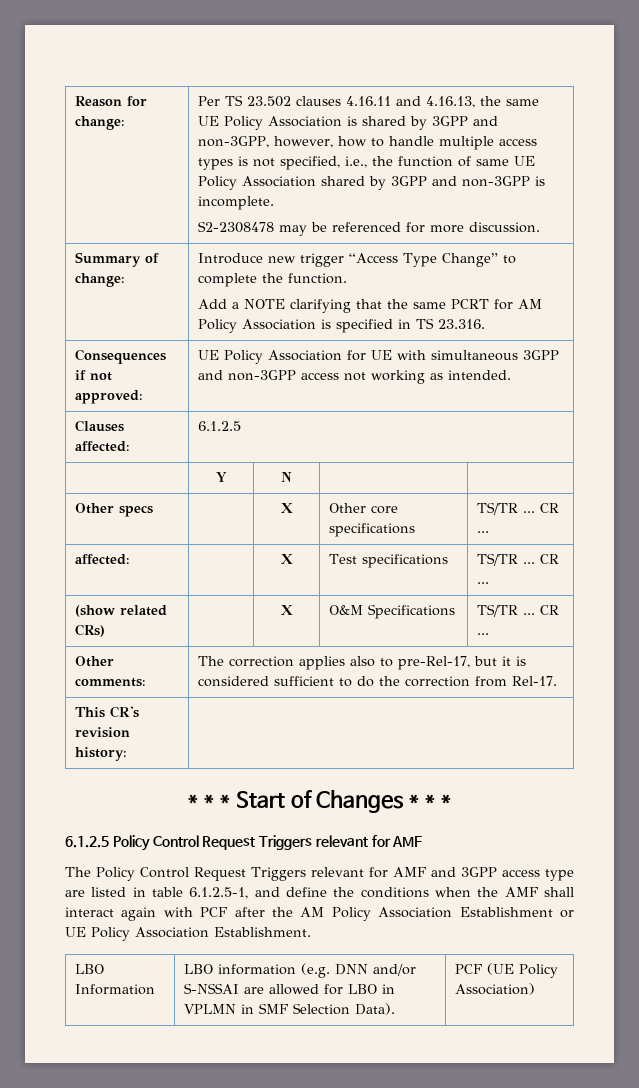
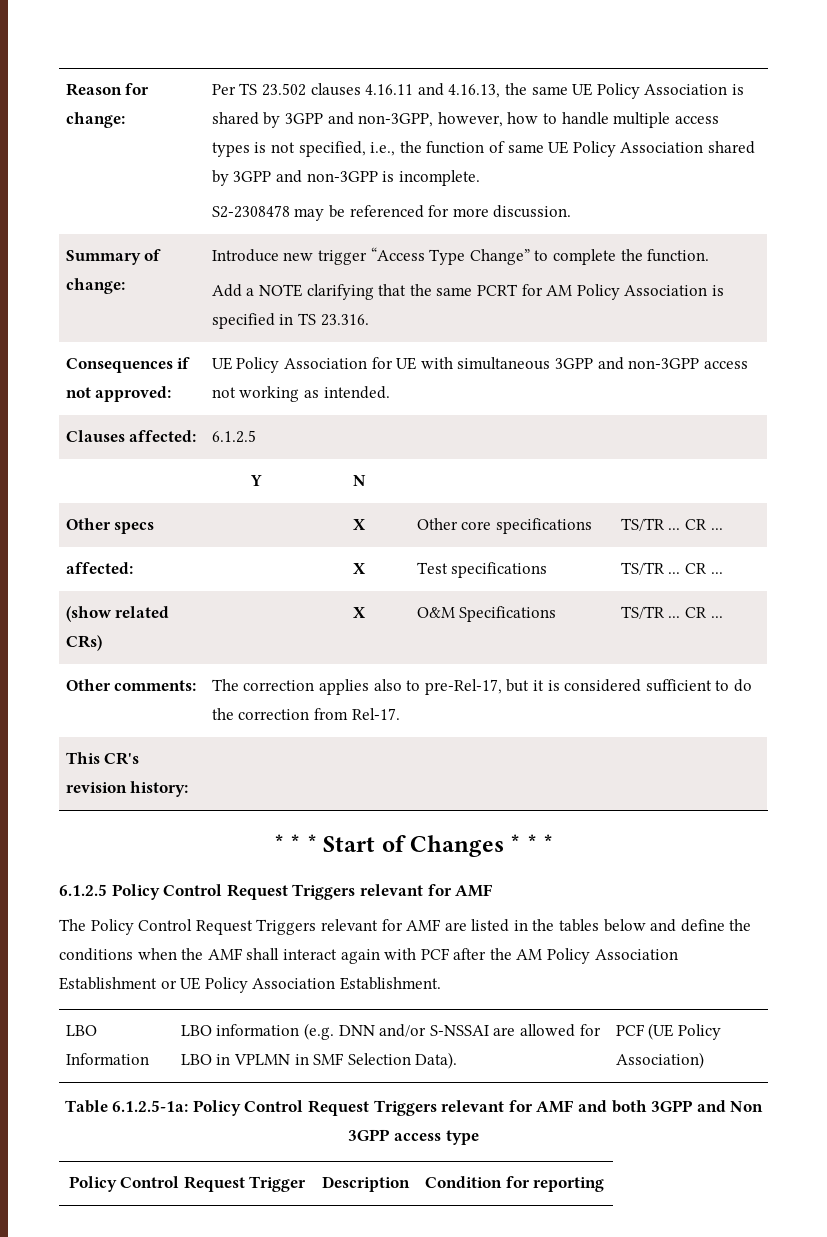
- The Policy Control Request Triggers relevant for AMF and 3GPP access type are listed in table 6.1.2.5-1, and define the conditions when the AMF shall interact again with PCF after the AM Policy Association Establishment or UE Policy Association Establishment.
+ The Policy Control Request Triggers relevant for AMF are listed in the tables below and define the conditions when the AMF shall interact again with PCF after the AM Policy Association Establishment or UE Policy Association Establishment.
+ Table 6.1.2.5-1a: Policy Control Request Triggers relevant for AMF and both 3GPP and Non 3GPP access type
+ Policy Control Request Trigger | Description | Condition for reporting

